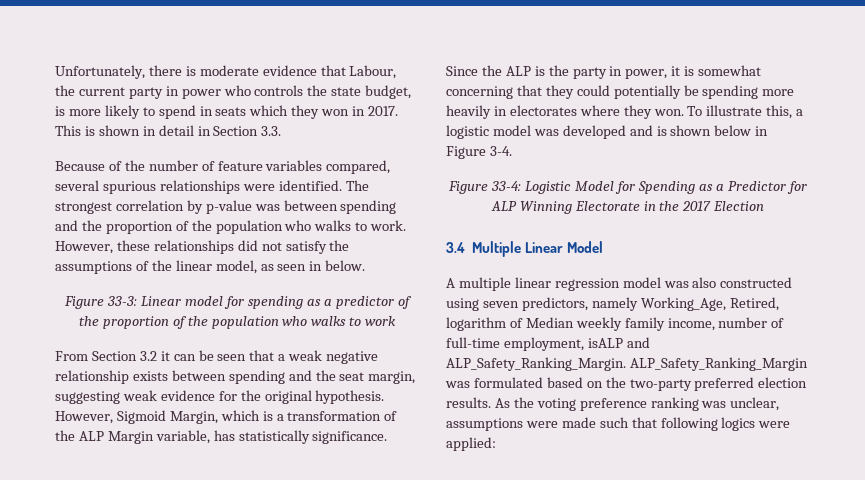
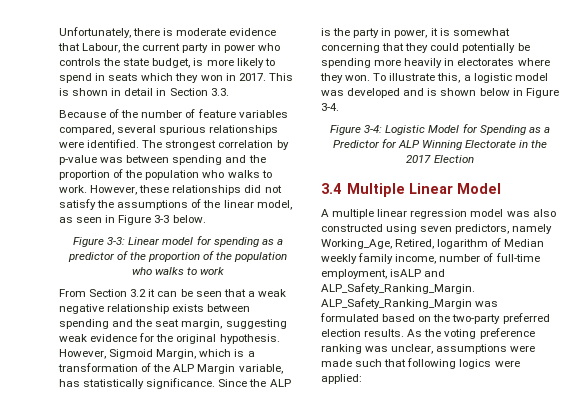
- However, these relationships did not satisfy the assumptions of the linear model, as seen in below.
+ However, these relationships did not satisfy the assumptions of the linear model, as seen in Figure 3-3 below.
- Figure 33-3: Linear model for spending as a predictor of the proportion of the population who walks to work
+ Figure 3-3: Linear model for spending as a predictor of the proportion of the population who walks to work
- Figure 33-4: Logistic Model for Spending as a Predictor for ALP Winning Electorate in the 2017 Election
+ Figure 3-4: Logistic Model for Spending as a Predictor for ALP Winning Electorate in the 2017 Election

